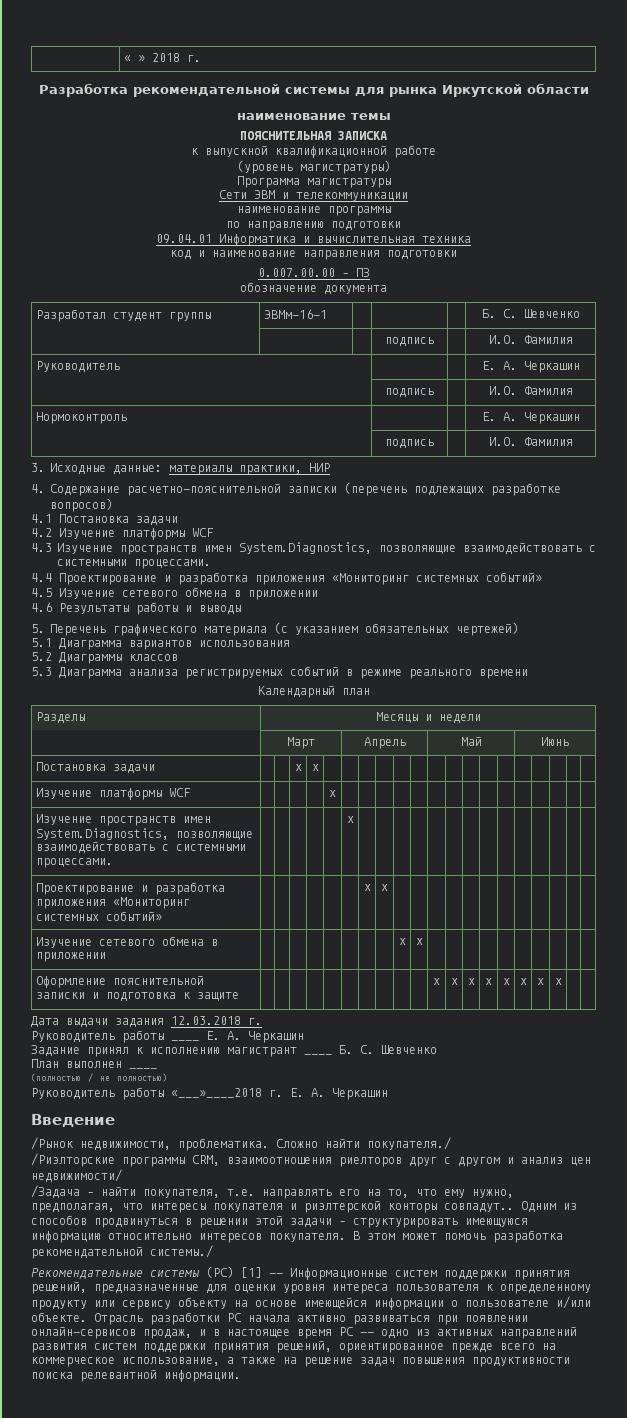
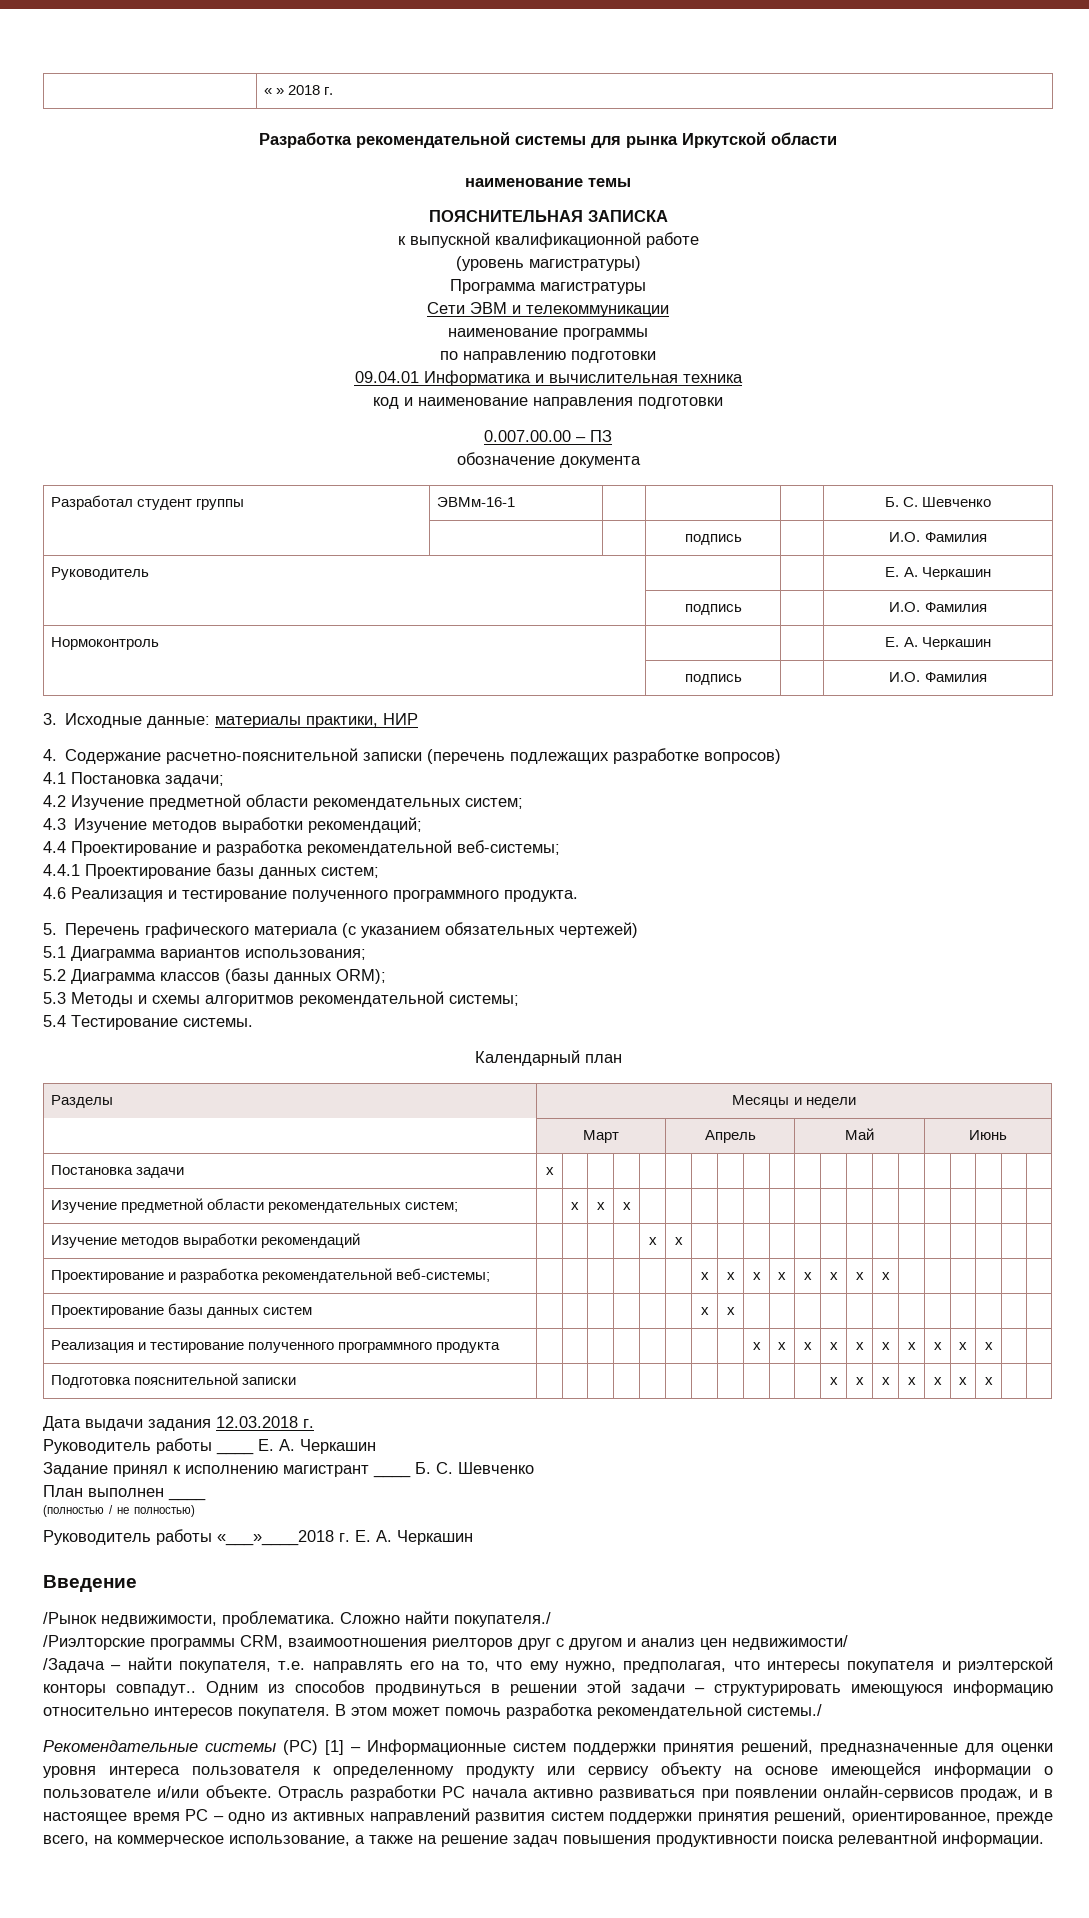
- 4.1 Постановка задачи
+ 4.1 Постановка задачи;
- 4.2 Изучение платформы WCF
- 4.3 Изучение пространств имен System.Diagnostics, позволяющие взаимодействовать с системными процессами.
- 4.4 Проектирование и разработка приложения «Мониторинг системных событий»
- 4.5 Изучение сетевого обмена в приложении
- 4.6 Результаты работы и выводы
+ 4.2 Изучение предметной области рекомендательных систем;
+ 4.3 Изучение методов выработки рекомендаций;
+ 4.4 Проектирование и разработка рекомендательной веб-системы;
+ 4.4.1 Проектирование базы данных систем;
+ 4.6 Реализация и тестирование полученного программного продукта.
- 5.1 Диаграмма вариантов использования
+ 5.1 Диаграмма вариантов использования;
- 5.2 Диаграммы классов
- 5.3 Диаграмма анализа регистрируемых событий в режиме реального времени
+ 5.2 Диаграмма классов (базы данных ORM);
+ 5.3 Методы и схемы алгоритмов рекомендательной системы;
+ 5.4 Тестирование системы.
- Постановка задачи | | | х | х | | | | | | | | | | | | | | | |
- Изучение платформы WCF | | | | | х | | | | | | | | | | | | | | |
- Изучение пространств имен System.Diagnostics, позволяющие взаимодействовать с системными процессами. | | | | | | х | | | | | | | | | | | | | |
- Проектирование и разработка приложения «Мониторинг системных событий» | | | | | | | х | х | | | | | | | | | | | |
- Изучение сетевого обмена в приложении | | | | | | | | | х | х | | | | | | | | | |
- Оформление пояснительной записки и подготовка к защите | | | | | | | | | | | х | x | x | x | x | x | x | x | |
+ Постановка задачи | x | | | | | | | | | | | | | | | | | | |
+ Изучение предметной области рекомендательных систем; | | x | x | x | | | | | | | | | | | | | | | |
+ Изучение методов выработки рекомендаций | | | | | x | х | | | | | | | | | | | | | |
+ Проектирование и разработка рекомендательной веб-системы; | | | | | | | х | х | x | x | x | x | x | x | | | | | |
+ Проектирование базы данных систем | | | | | | | x | x | | | | | | | | | | | |
+ Реализация и тестирование полученного программного продукта | | | | | | | | | x | x | х | х | х | х | х | х | х | х | |
+ Подготовка пояснительной записки | | | | | | | | | | | | x | x | x | x | x | x | x | |
- Рекомендательные системы (РС) [1] -- Информационные систем поддержки принятия решений, предназначенные для оценки уровня интереса пользователя к определенному продукту или сервису объекту на основе имеющейся информации о пользователе и/или объекте.
+ Рекомендательные системы (РС) [1] – Информационные систем поддержки принятия решений, предназначенные для оценки уровня интереса пользователя к определенному продукту или сервису объекту на основе имеющейся информации о пользователе и/или объекте.
- Отрасль разработки РС начала активно развиваться при появлении онлайн-сервисов продаж, и в настоящее время РС -- одно из активных направлений развития систем поддержки принятия решений, ориентированное прежде всего на коммерческое использование, а также на решение задач повышения продуктивности поиска релевантной информации.
+ Отрасль разработки РС начала активно развиваться при появлении онлайн-сервисов продаж, и в настоящее время РС – одно из активных направлений развития систем поддержки принятия решений, ориентированное, прежде всего, на коммерческое использование, а также на решение задач повышения продуктивности поиска релевантной информации.

